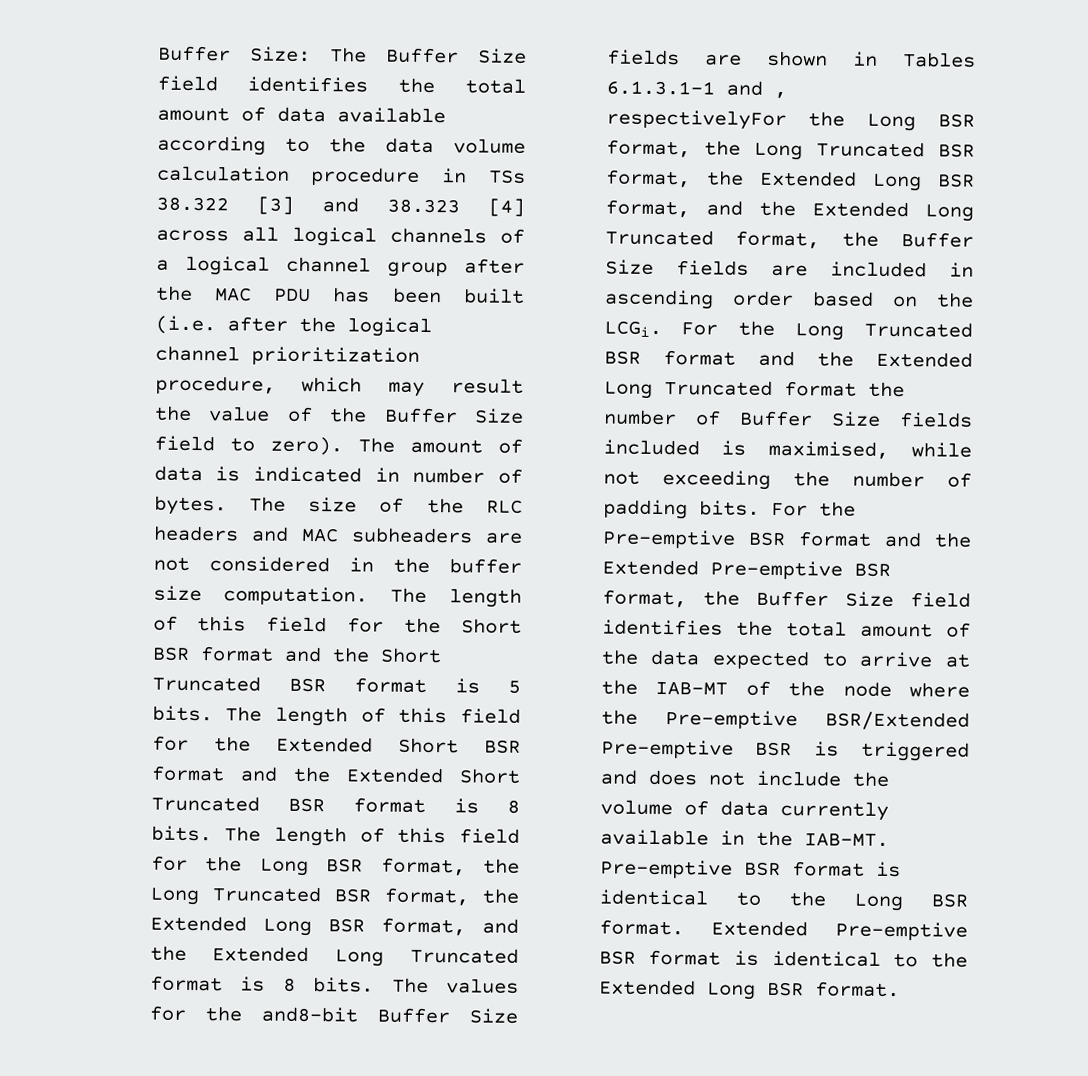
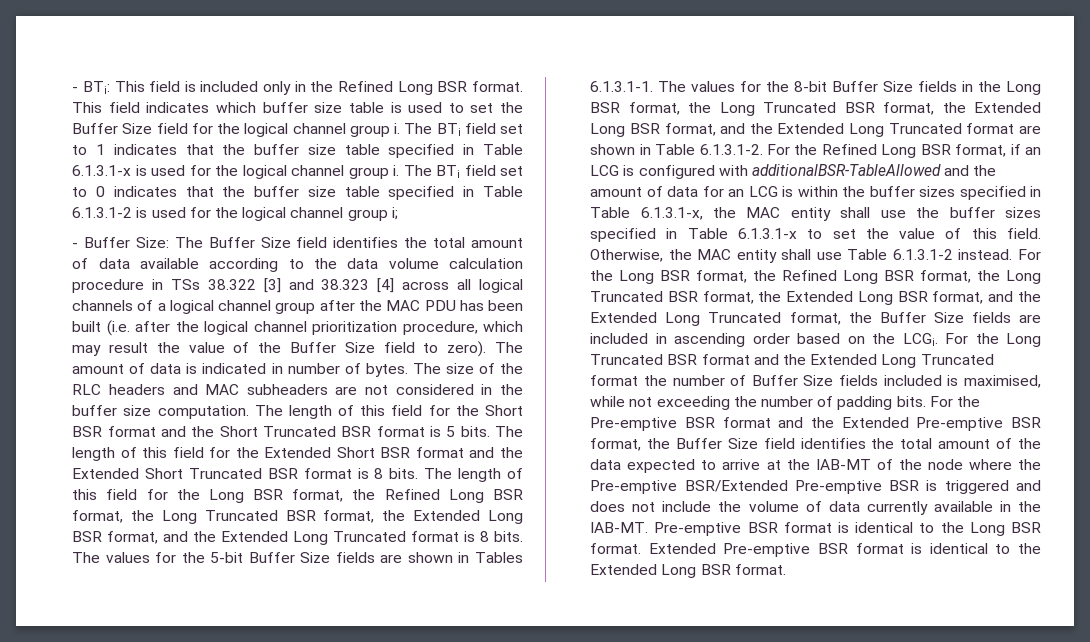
- Buffer Size:
+ - BTi: This field is included only in the Refined Long BSR format. This field indicates which buffer size table is used to set the Buffer Size field for the logical channel group i. The BTi field set to 1 indicates that the buffer size table specified in Table 6.1.3.1-x is used for the logical channel group i. The BTi field set to 0 indicates that the buffer size table specified in Table 6.1.3.1-2 is used for the logical channel group i;
+ - Buffer Size:
- The length of this field for the Long BSR format, the Long Truncated BSR format, the Extended Long BSR format, and the Extended Long Truncated format is 8 bits.
+ The length of this field for the Long BSR format, the Refined Long BSR format, the Long Truncated BSR format, the Extended Long BSR format, and the Extended Long Truncated format is 8 bits.
- The values for the and8-bit Buffer Size fields are shown in Tables 6.1.3.1-1 and , respectivelyFor the Long BSR format, the Long Truncated BSR format, the Extended Long BSR format, and the Extended Long Truncated format, the Buffer Size fields are included in ascending order based on the LCGi.
+ The values for the 5-bit Buffer Size fields are shown in Tables 6.1.3.1-1. The values for the 8-bit Buffer Size fields in the Long BSR format, the Long Truncated BSR format, the Extended Long BSR format, and the Extended Long Truncated format are shown in Table 6.1.3.1-2. For the Refined Long BSR format, if an LCG is configured with additionalBSR-TableAllowed and the amount of data for an LCG is within the buffer sizes specified in Table 6.1.3.1-x, the MAC entity shall use the buffer sizes specified in Table 6.1.3.1-x to set the value of this field. Otherwise, the MAC entity shall use Table 6.1.3.1-2 instead. For the Long BSR format, the Refined Long BSR format, the Long Truncated BSR format, the Extended Long BSR format, and the Extended Long Truncated format, the Buffer Size fields are included in ascending order based on the LCGi.

